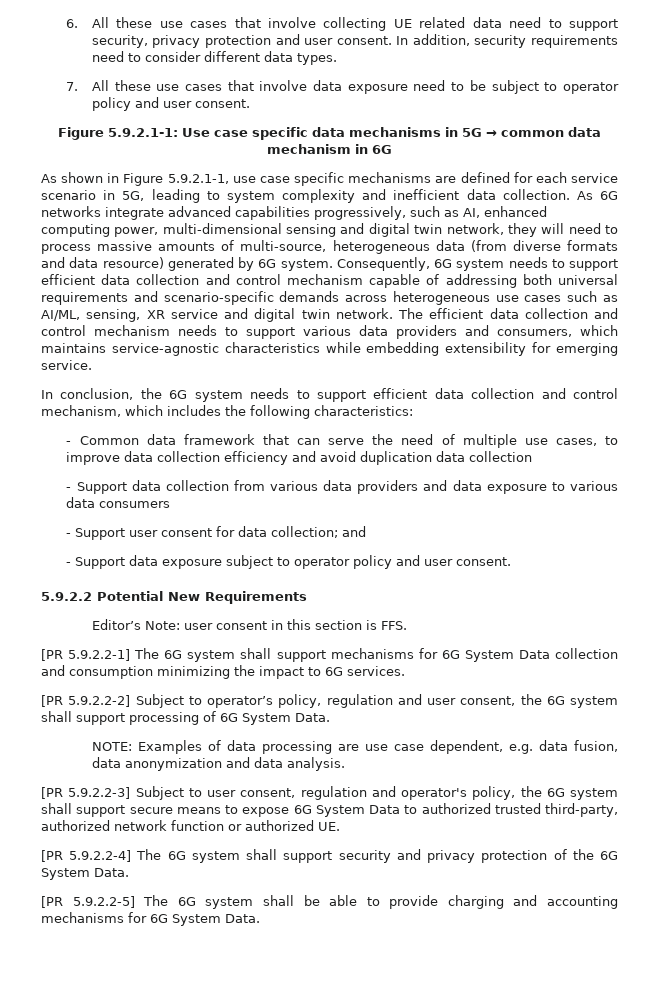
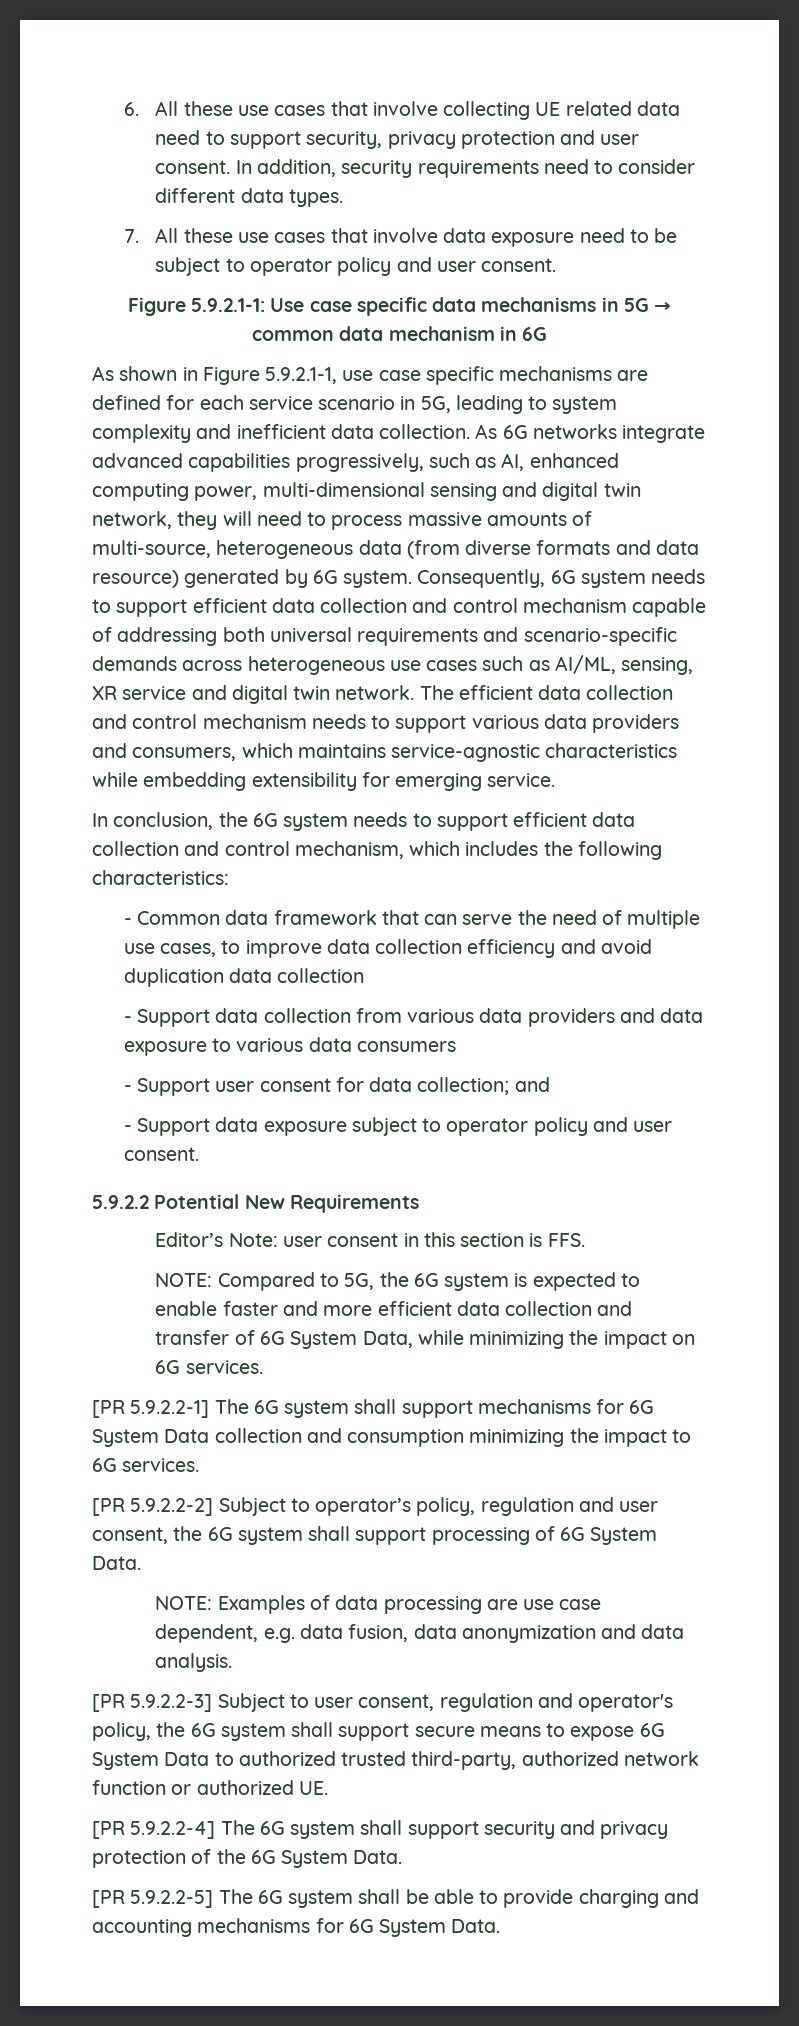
+ NOTE: Compared to 5G, the 6G system is expected to enable faster and more efficient data collection and transfer of 6G System Data, while minimizing the impact on 6G services.

